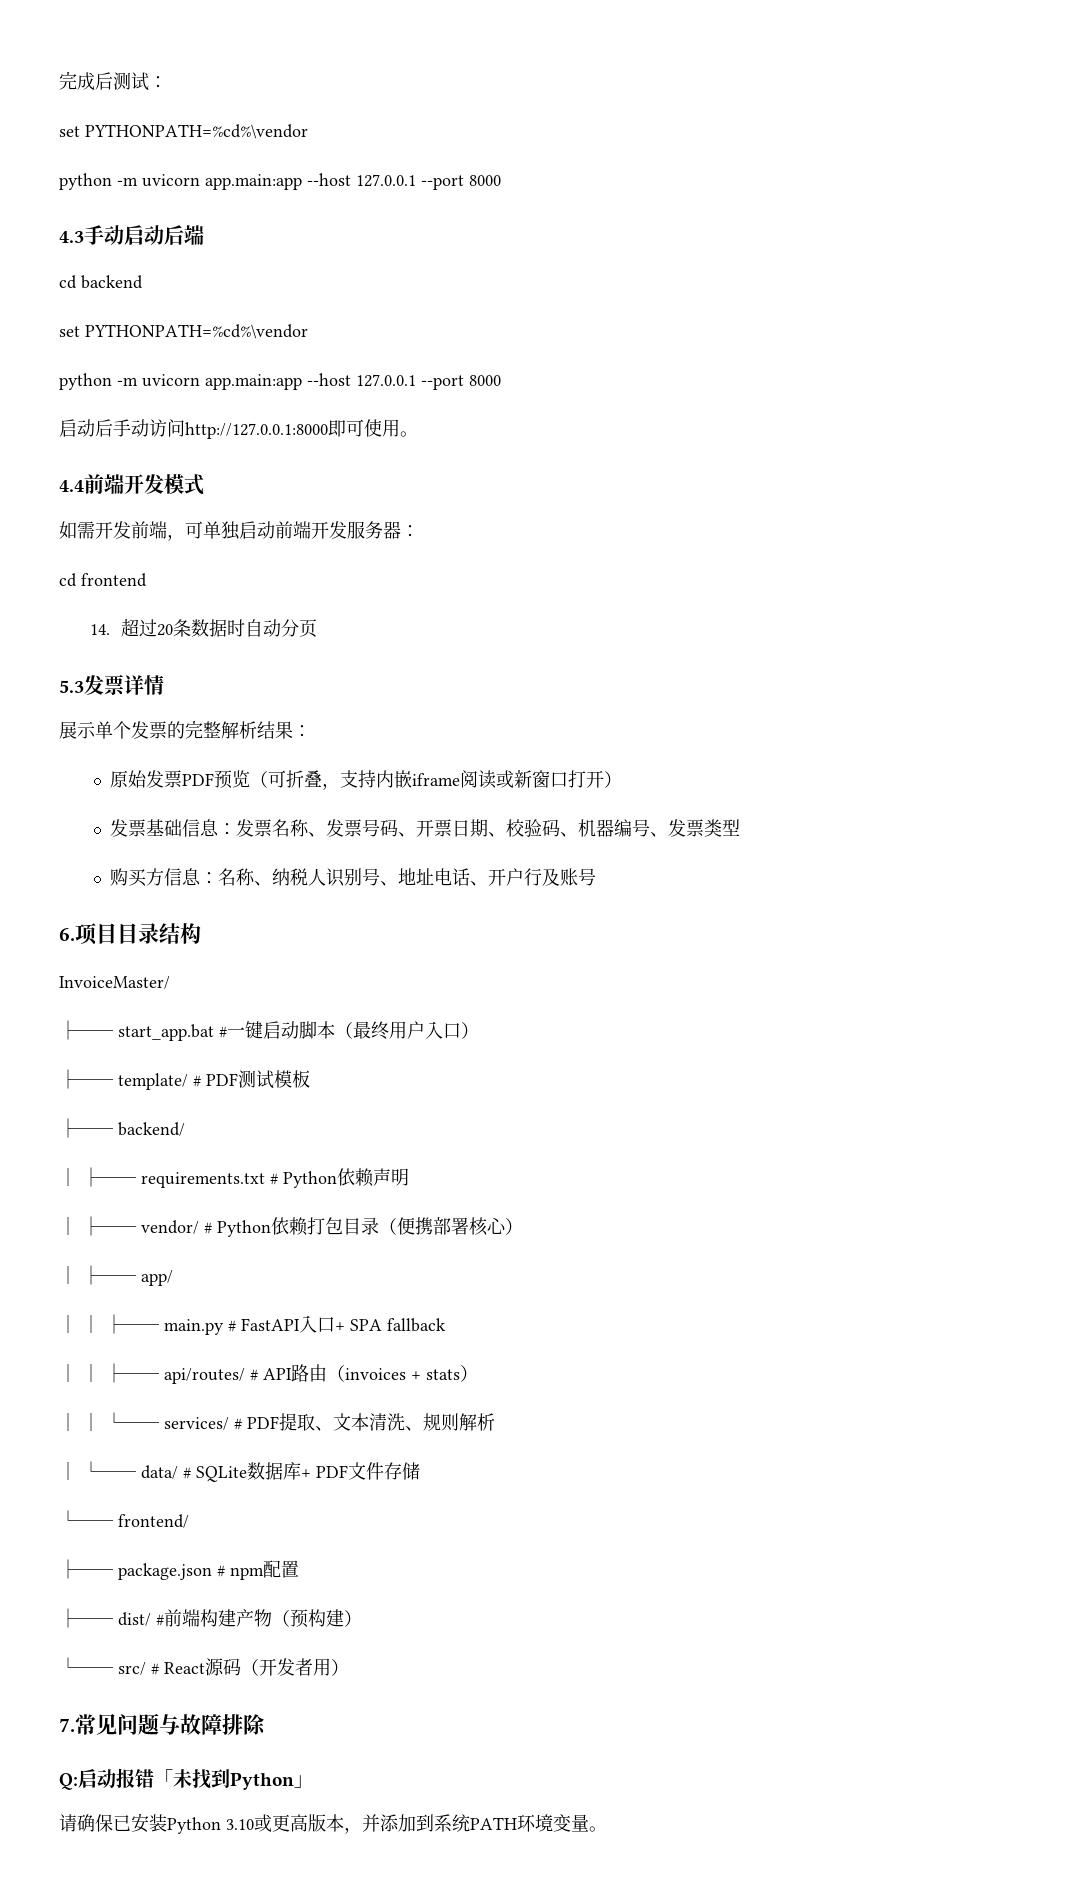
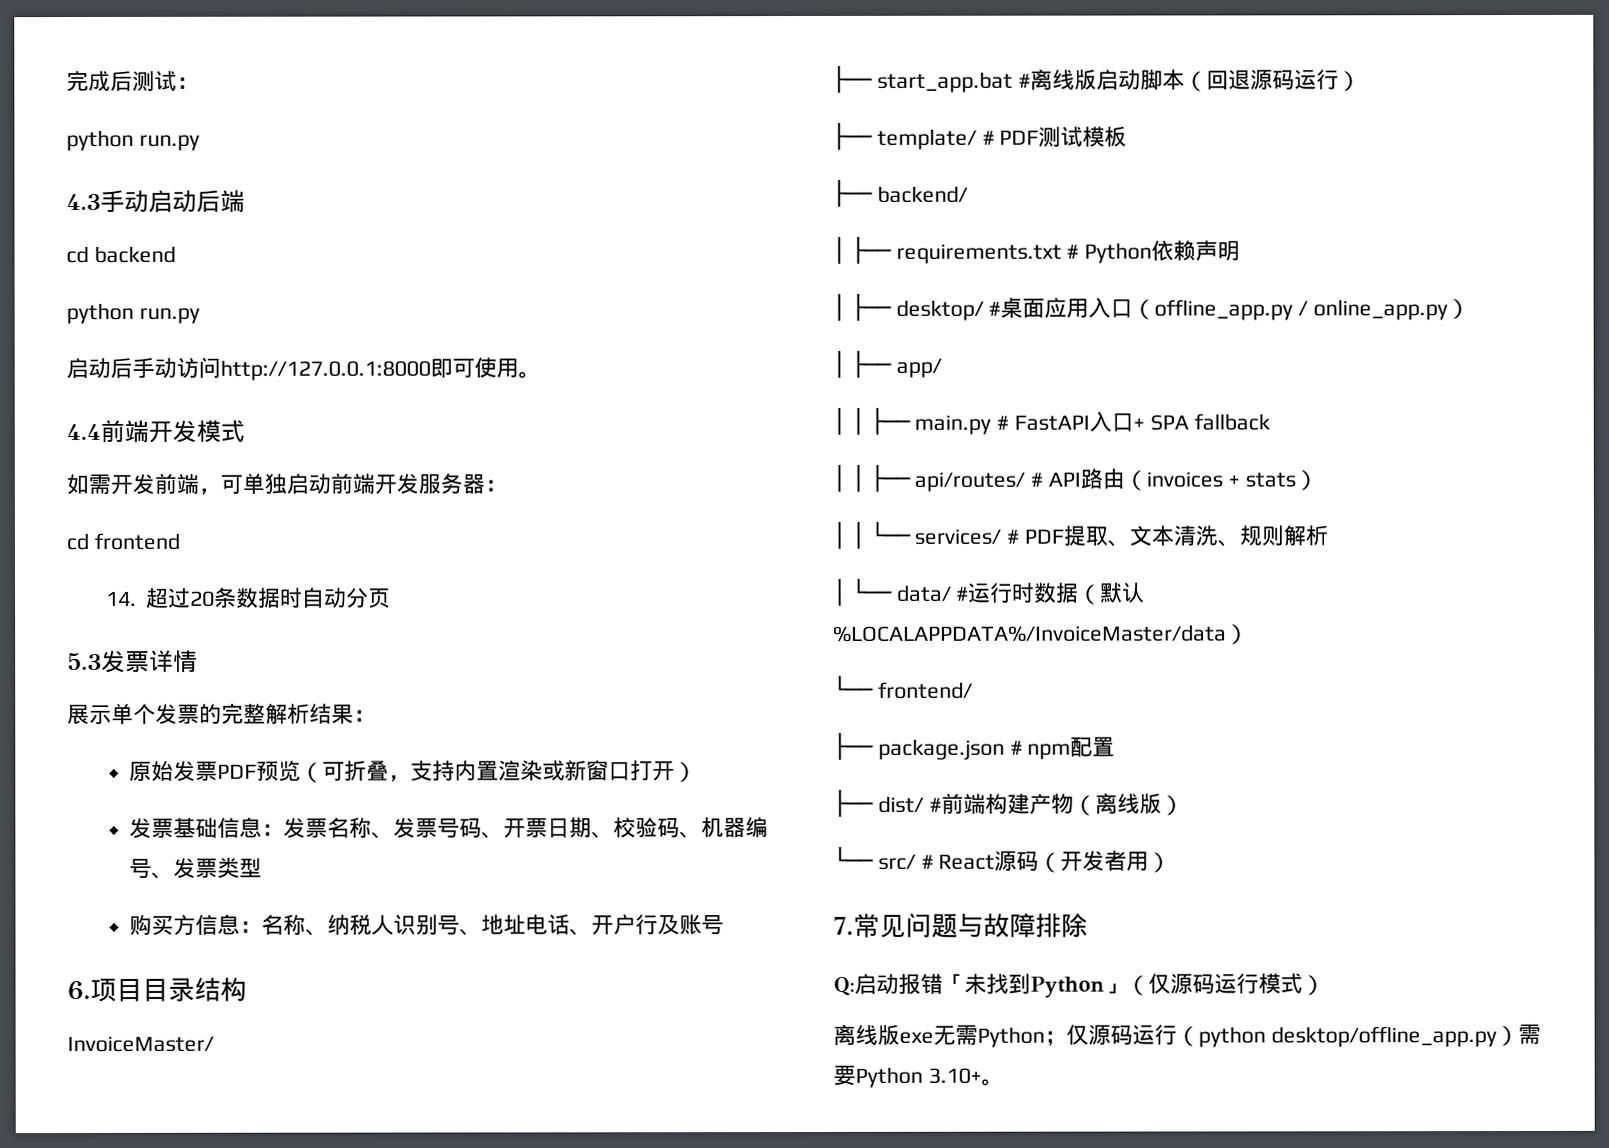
  完成后测试：
- set PYTHONPATH=%cd%\vendor
- python -m uvicorn app.main:app --host 127.0.0.1 --port 8000
+ python run.py
  cd backend
- set PYTHONPATH=%cd%\vendor
- python -m uvicorn app.main:app --host 127.0.0.1 --port 8000
+ python run.py
- 原始发票PDF预览（可折叠，支持内嵌iframe阅读或新窗口打开）
+ 原始发票PDF预览（可折叠，支持内置渲染或新窗口打开）
- ├── start_app.bat #一键启动脚本（最终用户入口）
+ ├── start_app.bat #离线版启动脚本（回退源码运行）
- │ ├── vendor/ # Python依赖打包目录（便携部署核心）
+ │ ├── desktop/ #桌面应用入口（offline_app.py / online_app.py）
- │ └── data/ # SQLite数据库+ PDF文件存储
+ │ └── data/ #运行时数据（默认%LOCALAPPDATA%/InvoiceMaster/data）
- ├── dist/ #前端构建产物（预构建）
+ ├── dist/ #前端构建产物（离线版）
- Q:启动报错「未找到Python」
- 请确保已安装Python 3.10或更高版本，并添加到系统PATH环境变量。
+ Q:启动报错「未找到Python」（仅源码运行模式）
+ 离线版exe无需Python；仅源码运行（python desktop/offline_app.py）需要Python 3.10+。

